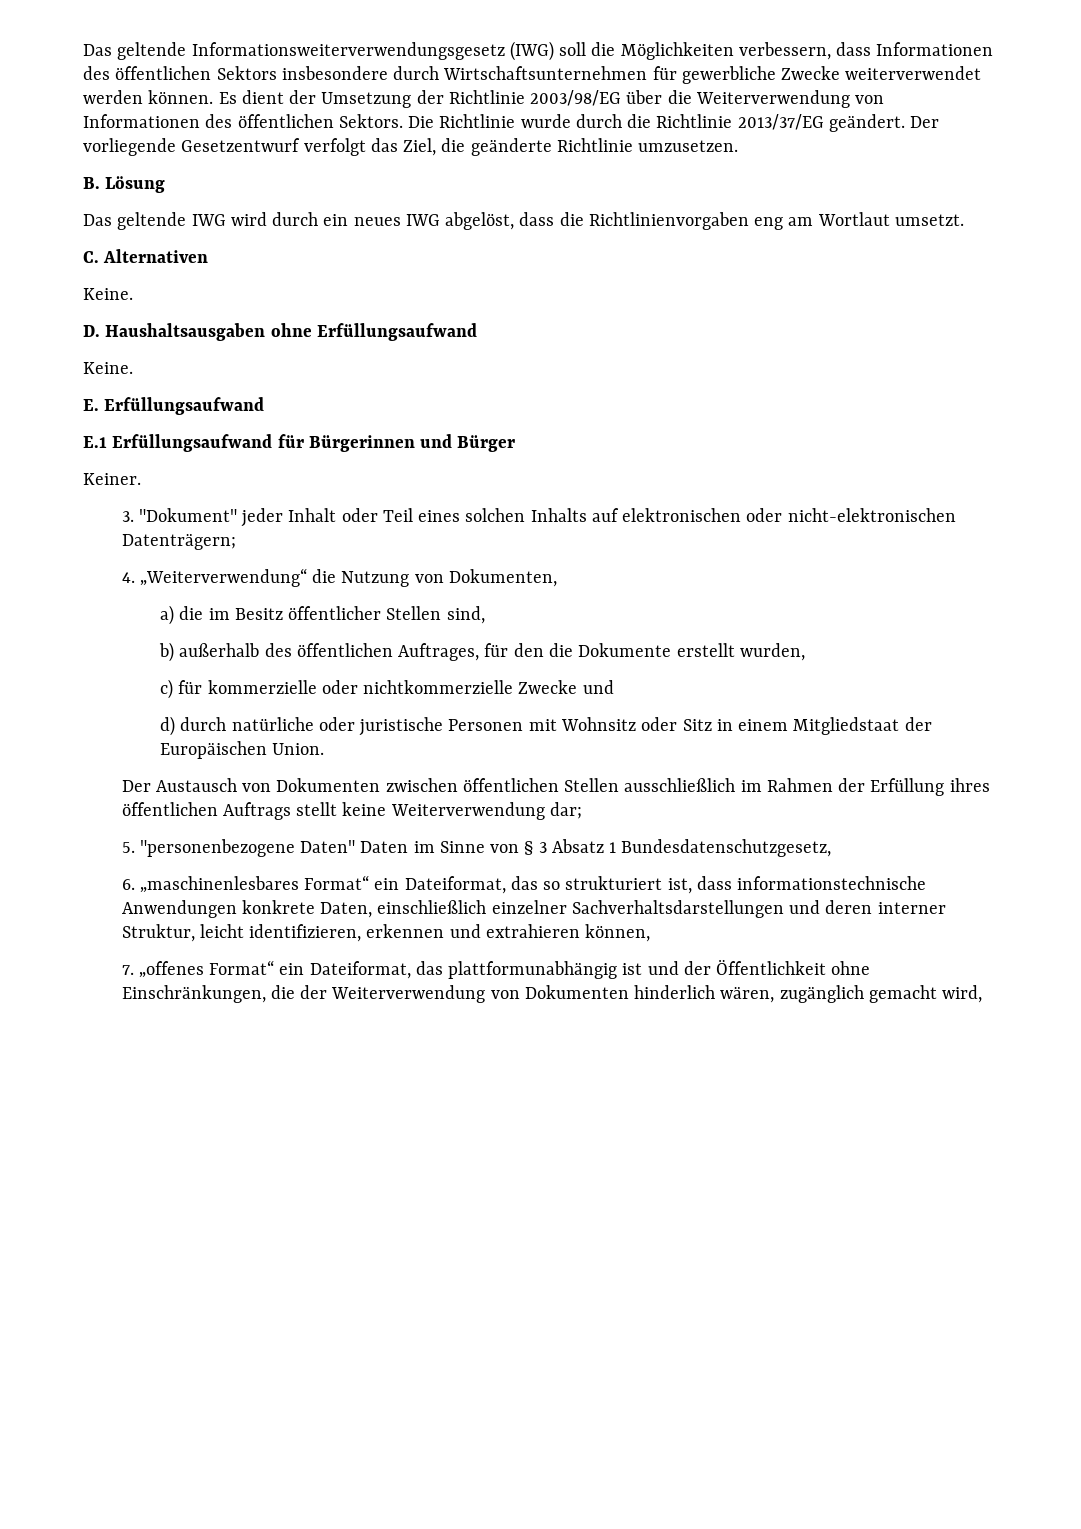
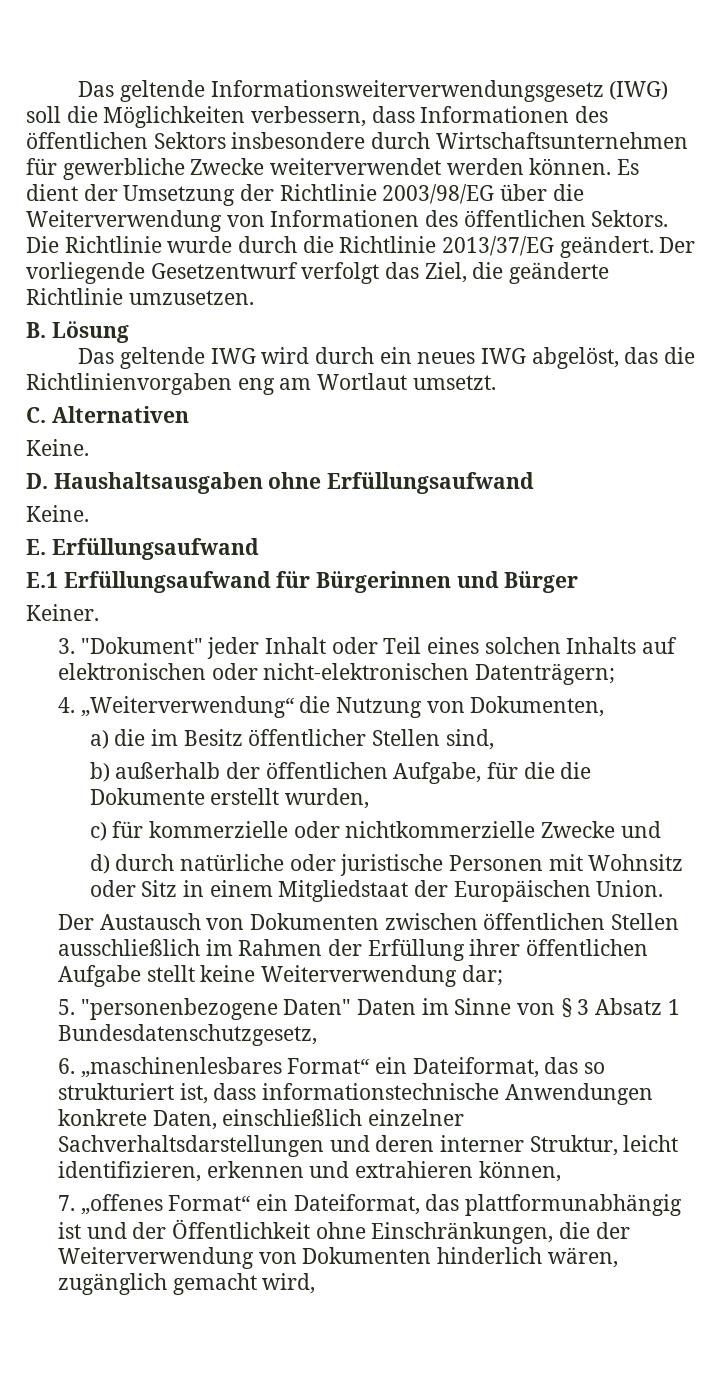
- Das geltende IWG wird durch ein neues IWG abgelöst, dass die Richtlinienvorgaben eng am Wortlaut umsetzt.
+ Das geltende IWG wird durch ein neues IWG abgelöst, das die Richtlinienvorgaben eng am Wortlaut umsetzt.
- b) außerhalb des öffentlichen Auftrages, für den die Dokumente erstellt wurden,
+ b) außerhalb der öffentlichen Aufgabe, für die die Dokumente erstellt wurden,
- Der Austausch von Dokumenten zwischen öffentlichen Stellen ausschließlich im Rahmen der Erfüllung ihres öffentlichen Auftrags stellt keine Weiterverwendung dar;
+ Der Austausch von Dokumenten zwischen öffentlichen Stellen ausschließlich im Rahmen der Erfüllung ihrer öffentlichen Aufgabe stellt keine Weiterverwendung dar;

